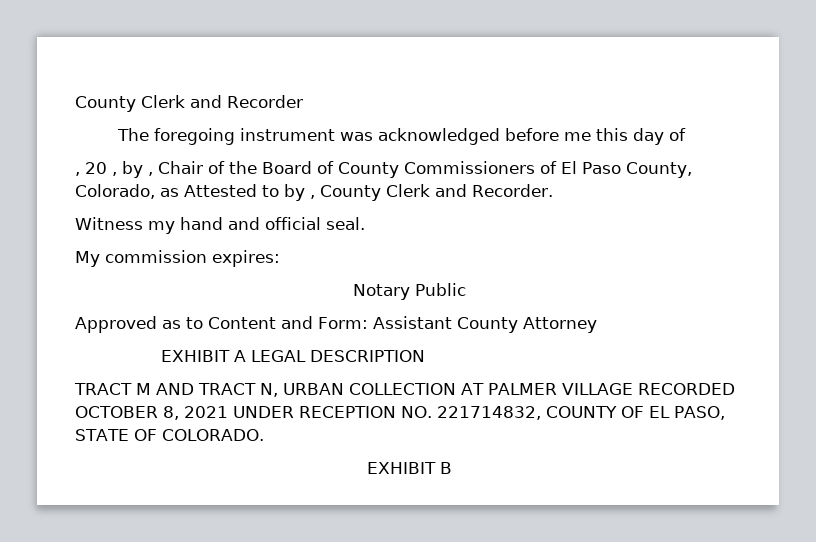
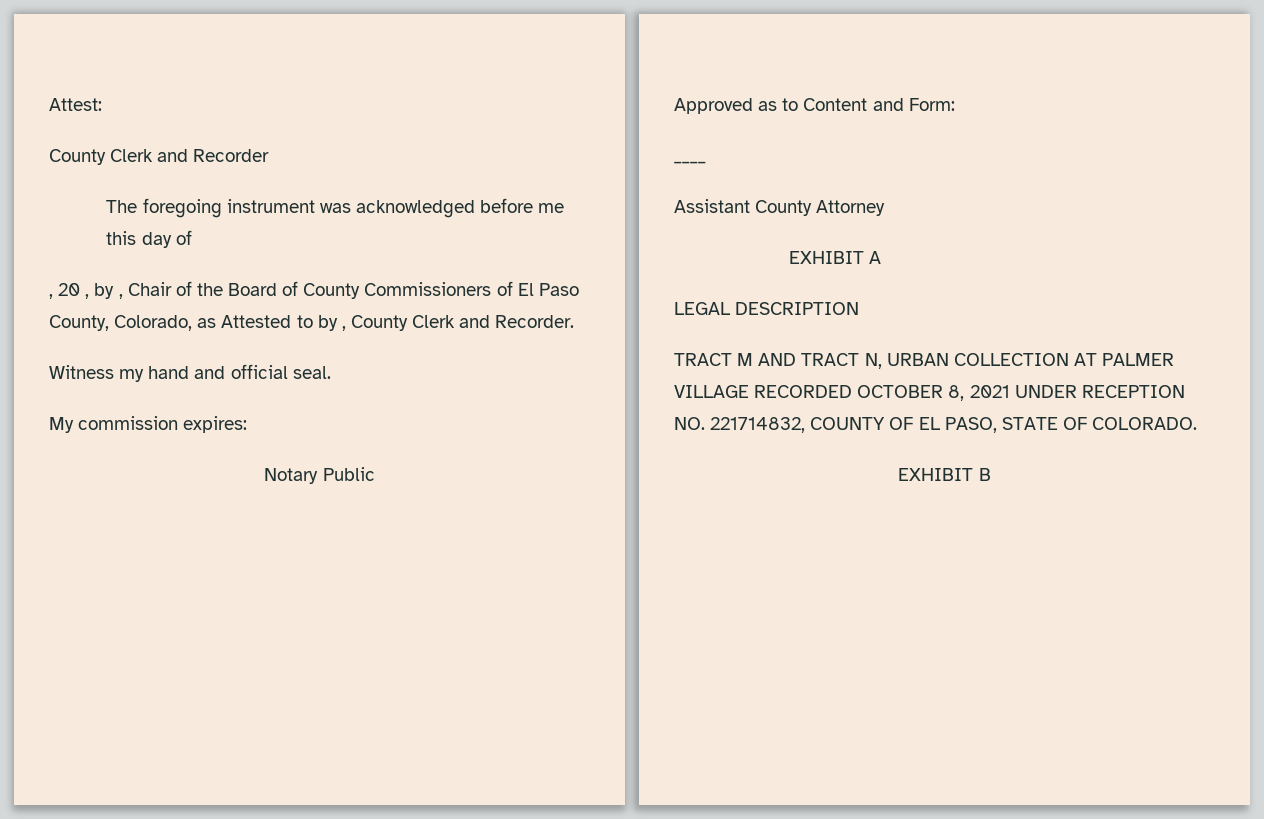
+ Attest:
- Approved as to Content and Form: Assistant County Attorney
+ Approved as to Content and Form:
+ ____
+ Assistant County Attorney
- EXHIBIT A LEGAL DESCRIPTION
+ EXHIBIT A
+ LEGAL DESCRIPTION

